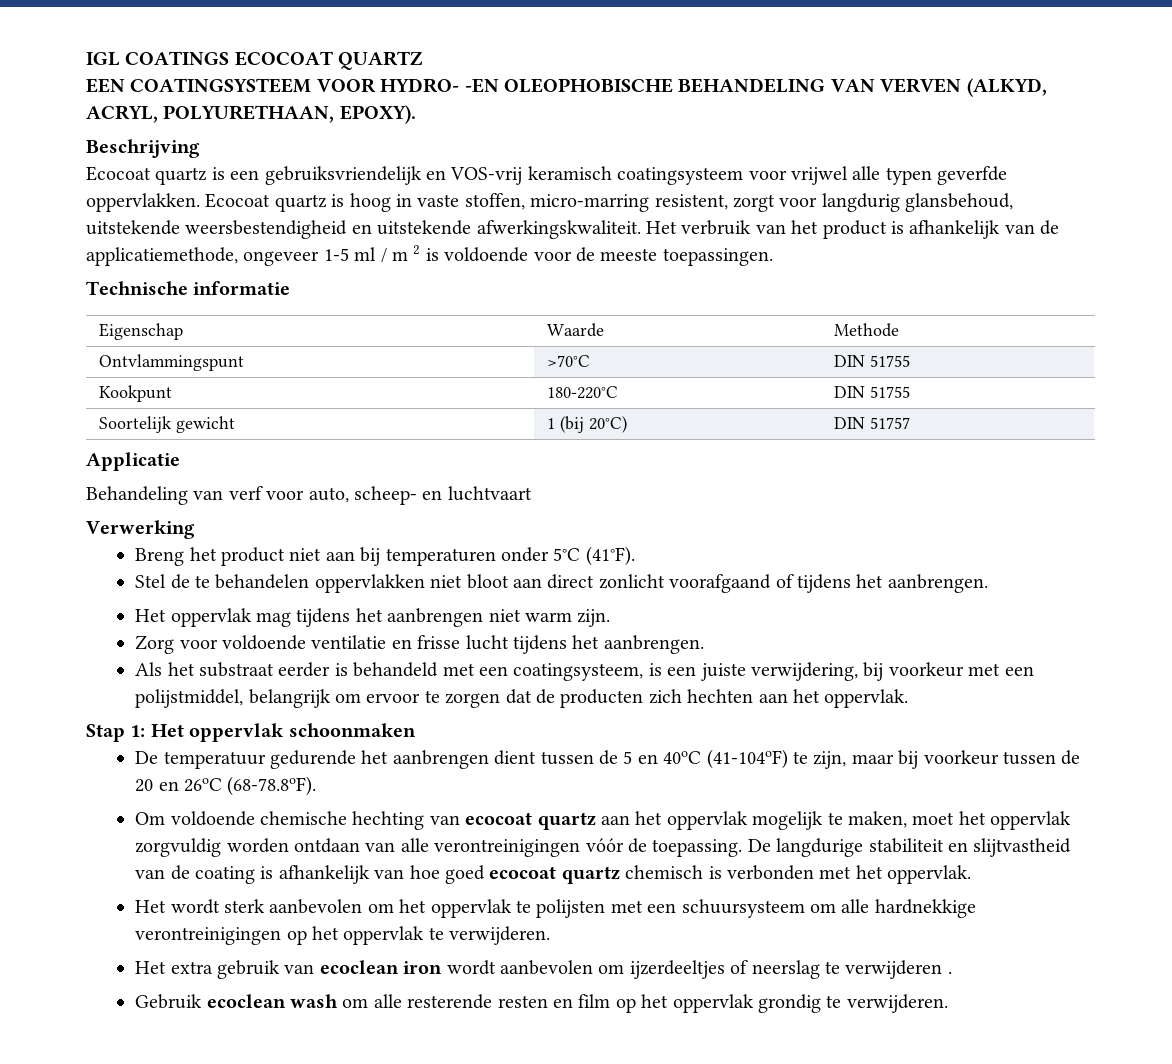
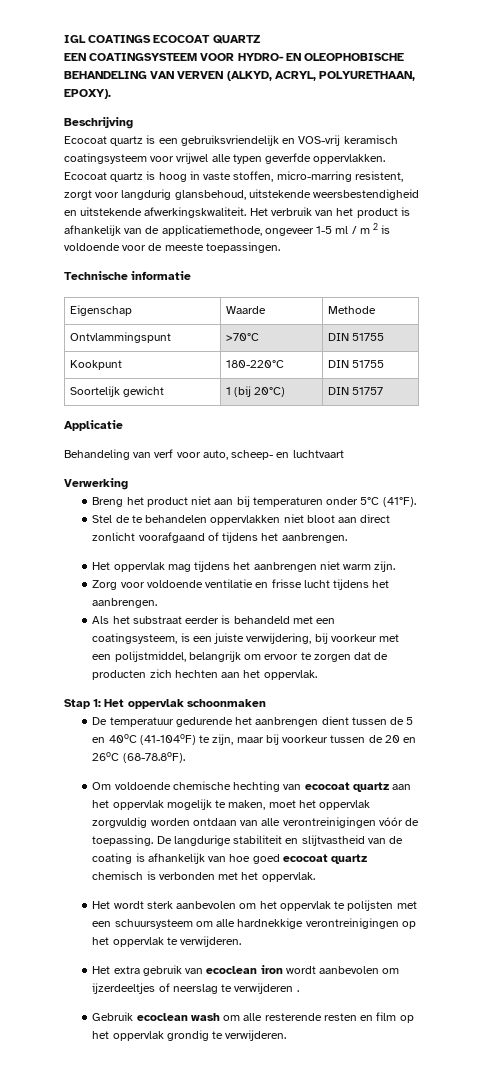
- EEN COATINGSYSTEEM VOOR HYDRO- -EN OLEOPHOBISCHE BEHANDELING VAN VERVEN (ALKYD, ACRYL, POLYURETHAAN, EPOXY).
+ EEN COATINGSYSTEEM VOOR HYDRO- EN OLEOPHOBISCHE BEHANDELING VAN VERVEN (ALKYD, ACRYL, POLYURETHAAN, EPOXY).

